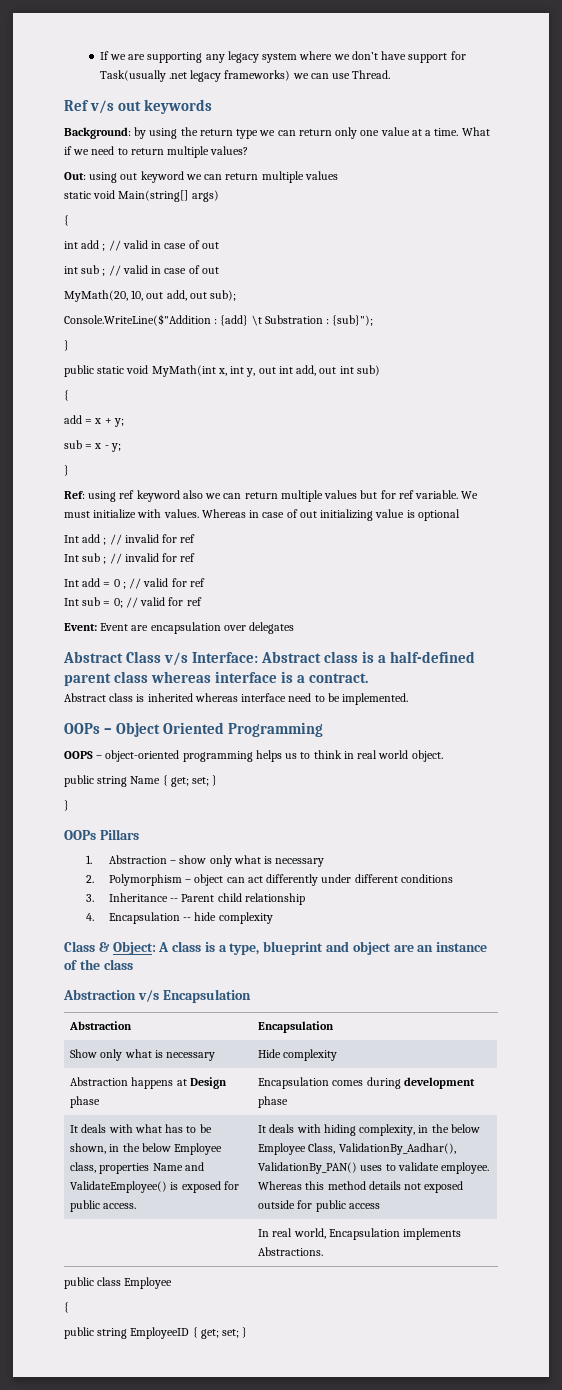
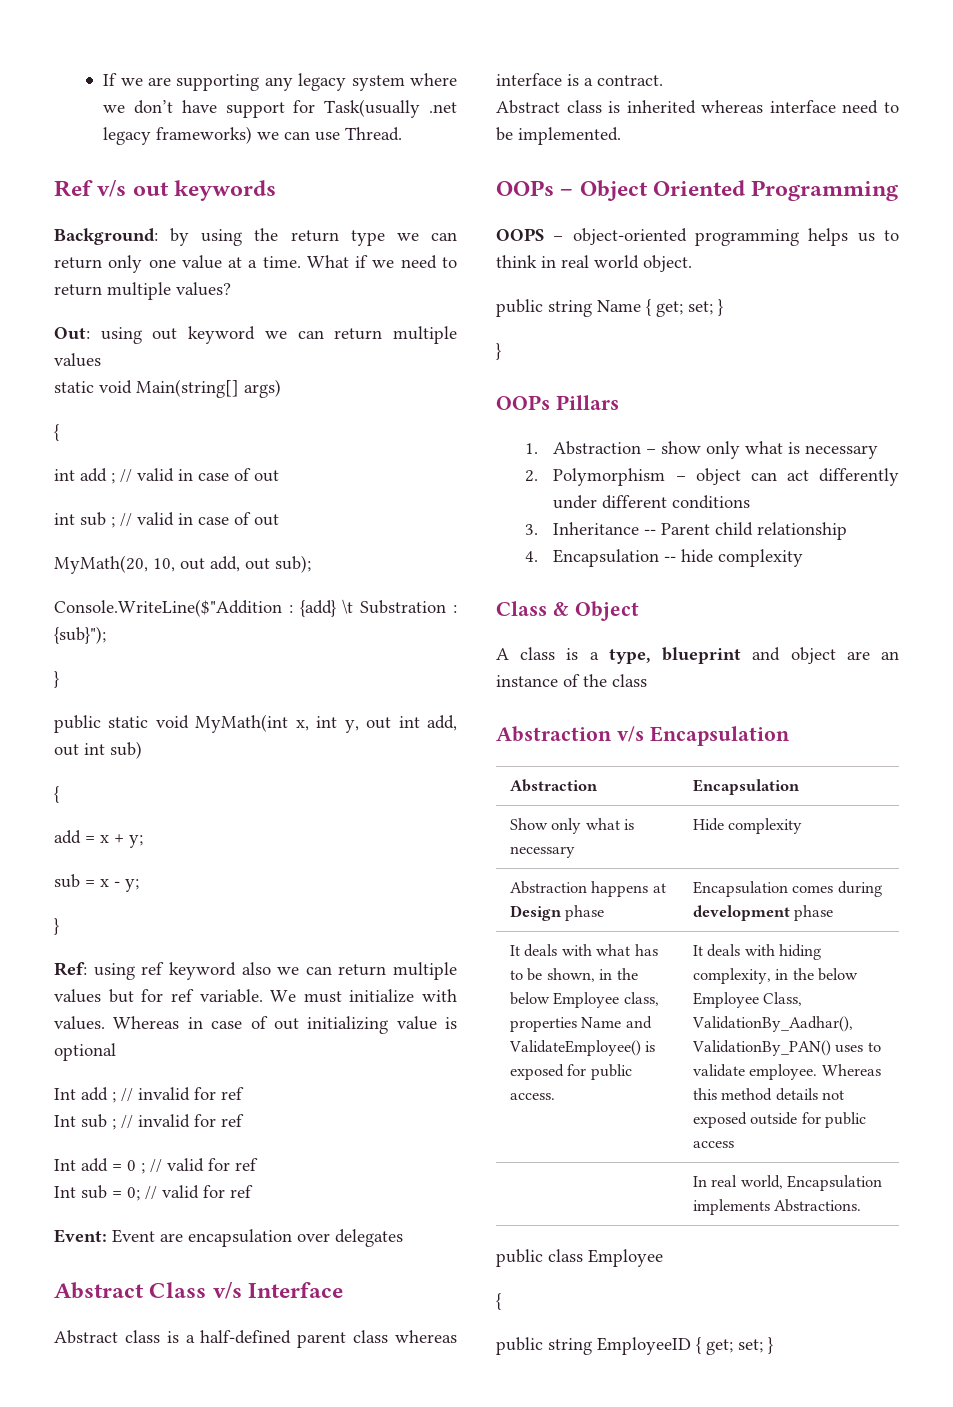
- Abstract Class v/s Interface: Abstract class is a half-defined parent class whereas interface is a contract.
+ Abstract Class v/s Interface
+ Abstract class is a half-defined parent class whereas interface is a contract.
- Class & Object: A class is a type, blueprint and object are an instance of the class
+ Class & Object
+ A class is a type, blueprint and object are an instance of the class

